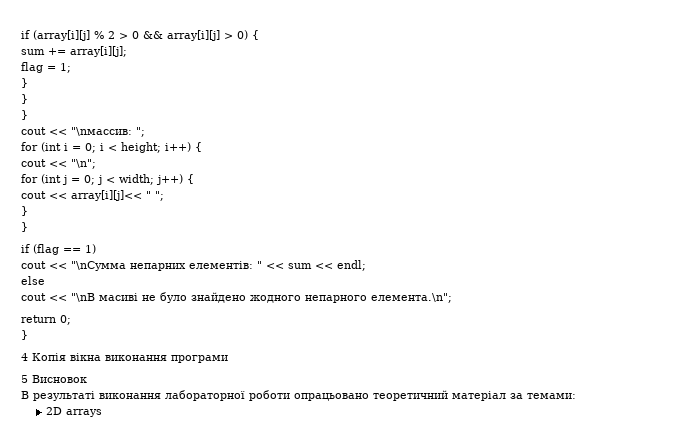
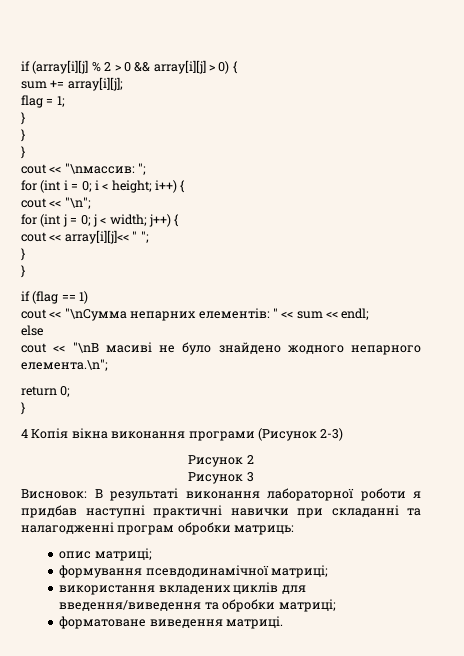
- 4 Копія вікна виконання програми
- 5 Висновок
- В результаті виконання лабораторної роботи опрацьовано теоретичний матеріал за темами:
- 2D arrays
+ 4 Копія вікна виконання програми (Рисунок 2-3)
+ Рисунок 2
+ Рисунок 3
+ Висновок: В результаті виконання лабораторної роботи я придбав наступні практичні навички при складанні та налагодженні програм обробки матриць:
+ опис матриці;
+ формування псевдодинамічної матриці;
+ використання вкладених циклів для введення/виведення та обробки матриці;
+ форматоване виведення матриці.

